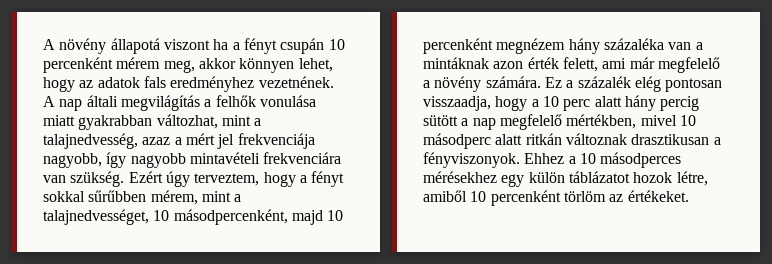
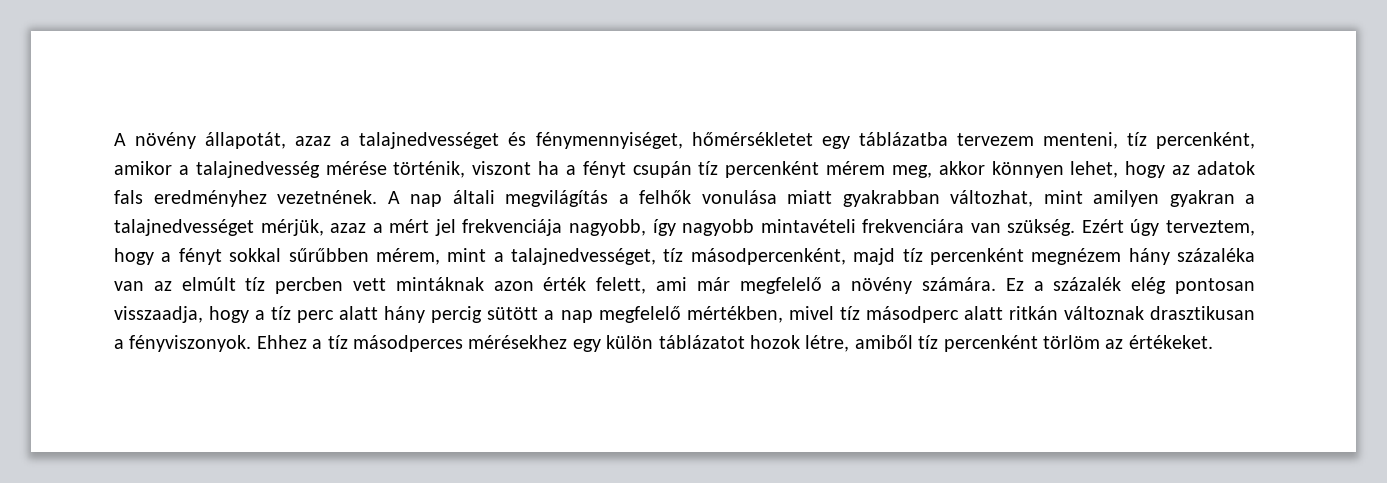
- A növény állapotá viszont ha a fényt csupán 10 percenként mérem meg, akkor könnyen lehet, hogy az adatok fals eredményhez vezetnének.
+ A növény állapotát, azaz a talajnedvességet és fénymennyiséget, hőmérsékletet egy táblázatba tervezem menteni, tíz percenként, amikor a talajnedvesség mérése történik, viszont ha a fényt csupán tíz percenként mérem meg, akkor könnyen lehet, hogy az adatok fals eredményhez vezetnének.
- A nap általi megvilágítás a felhők vonulása miatt gyakrabban változhat, mint a talajnedvesség, azaz a mért jel frekvenciája nagyobb, így nagyobb mintavételi frekvenciára van szükség.
+ A nap általi megvilágítás a felhők vonulása miatt gyakrabban változhat, mint amilyen gyakran a talajnedvességet mérjük, azaz a mért jel frekvenciája nagyobb, így nagyobb mintavételi frekvenciára van szükség.
- Ezért úgy terveztem, hogy a fényt sokkal sűrűbben mérem, mint a talajnedvességet, 10 másodpercenként, majd 10 percenként megnézem hány százaléka van a mintáknak azon érték felett, ami már megfelelő a növény számára.
+ Ezért úgy terveztem, hogy a fényt sokkal sűrűbben mérem, mint a talajnedvességet, tíz másodpercenként, majd tíz percenként megnézem hány százaléka van az elmúlt tíz percben vett mintáknak azon érték felett, ami már megfelelő a növény számára.
- Ez a százalék elég pontosan visszaadja, hogy a 10 perc alatt hány percig sütött a nap megfelelő mértékben, mivel 10 másodperc alatt ritkán változnak drasztikusan a fényviszonyok.
+ Ez a százalék elég pontosan visszaadja, hogy a tíz perc alatt hány percig sütött a nap megfelelő mértékben, mivel tíz másodperc alatt ritkán változnak drasztikusan a fényviszonyok.
- Ehhez a 10 másodperces mérésekhez egy külön táblázatot hozok létre, amiből 10 percenként törlöm az értékeket.
+ Ehhez a tíz másodperces mérésekhez egy külön táblázatot hozok létre, amiből tíz percenként törlöm az értékeket.

